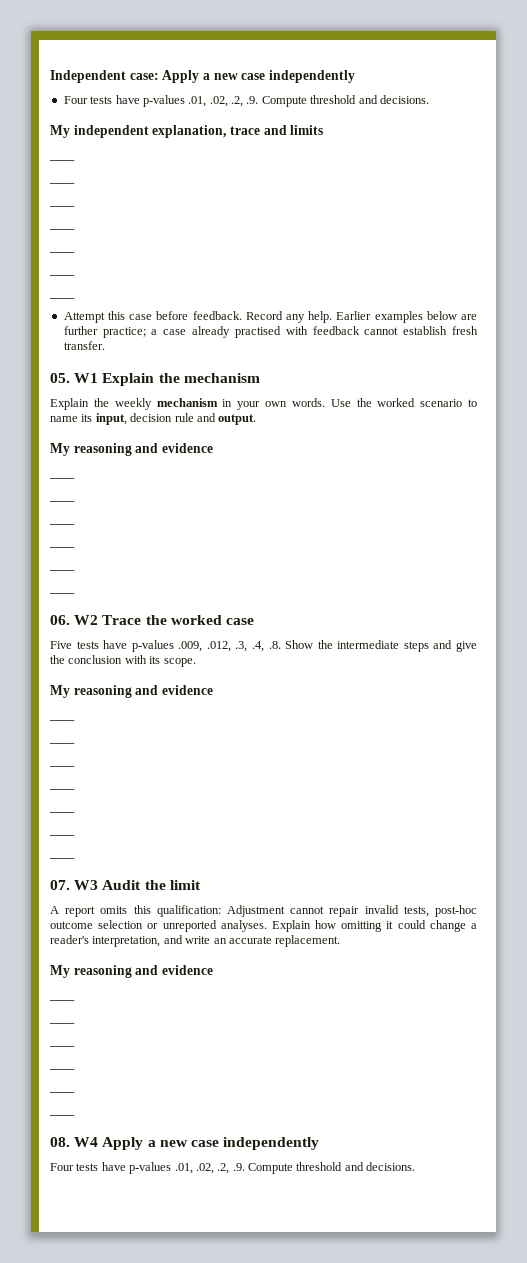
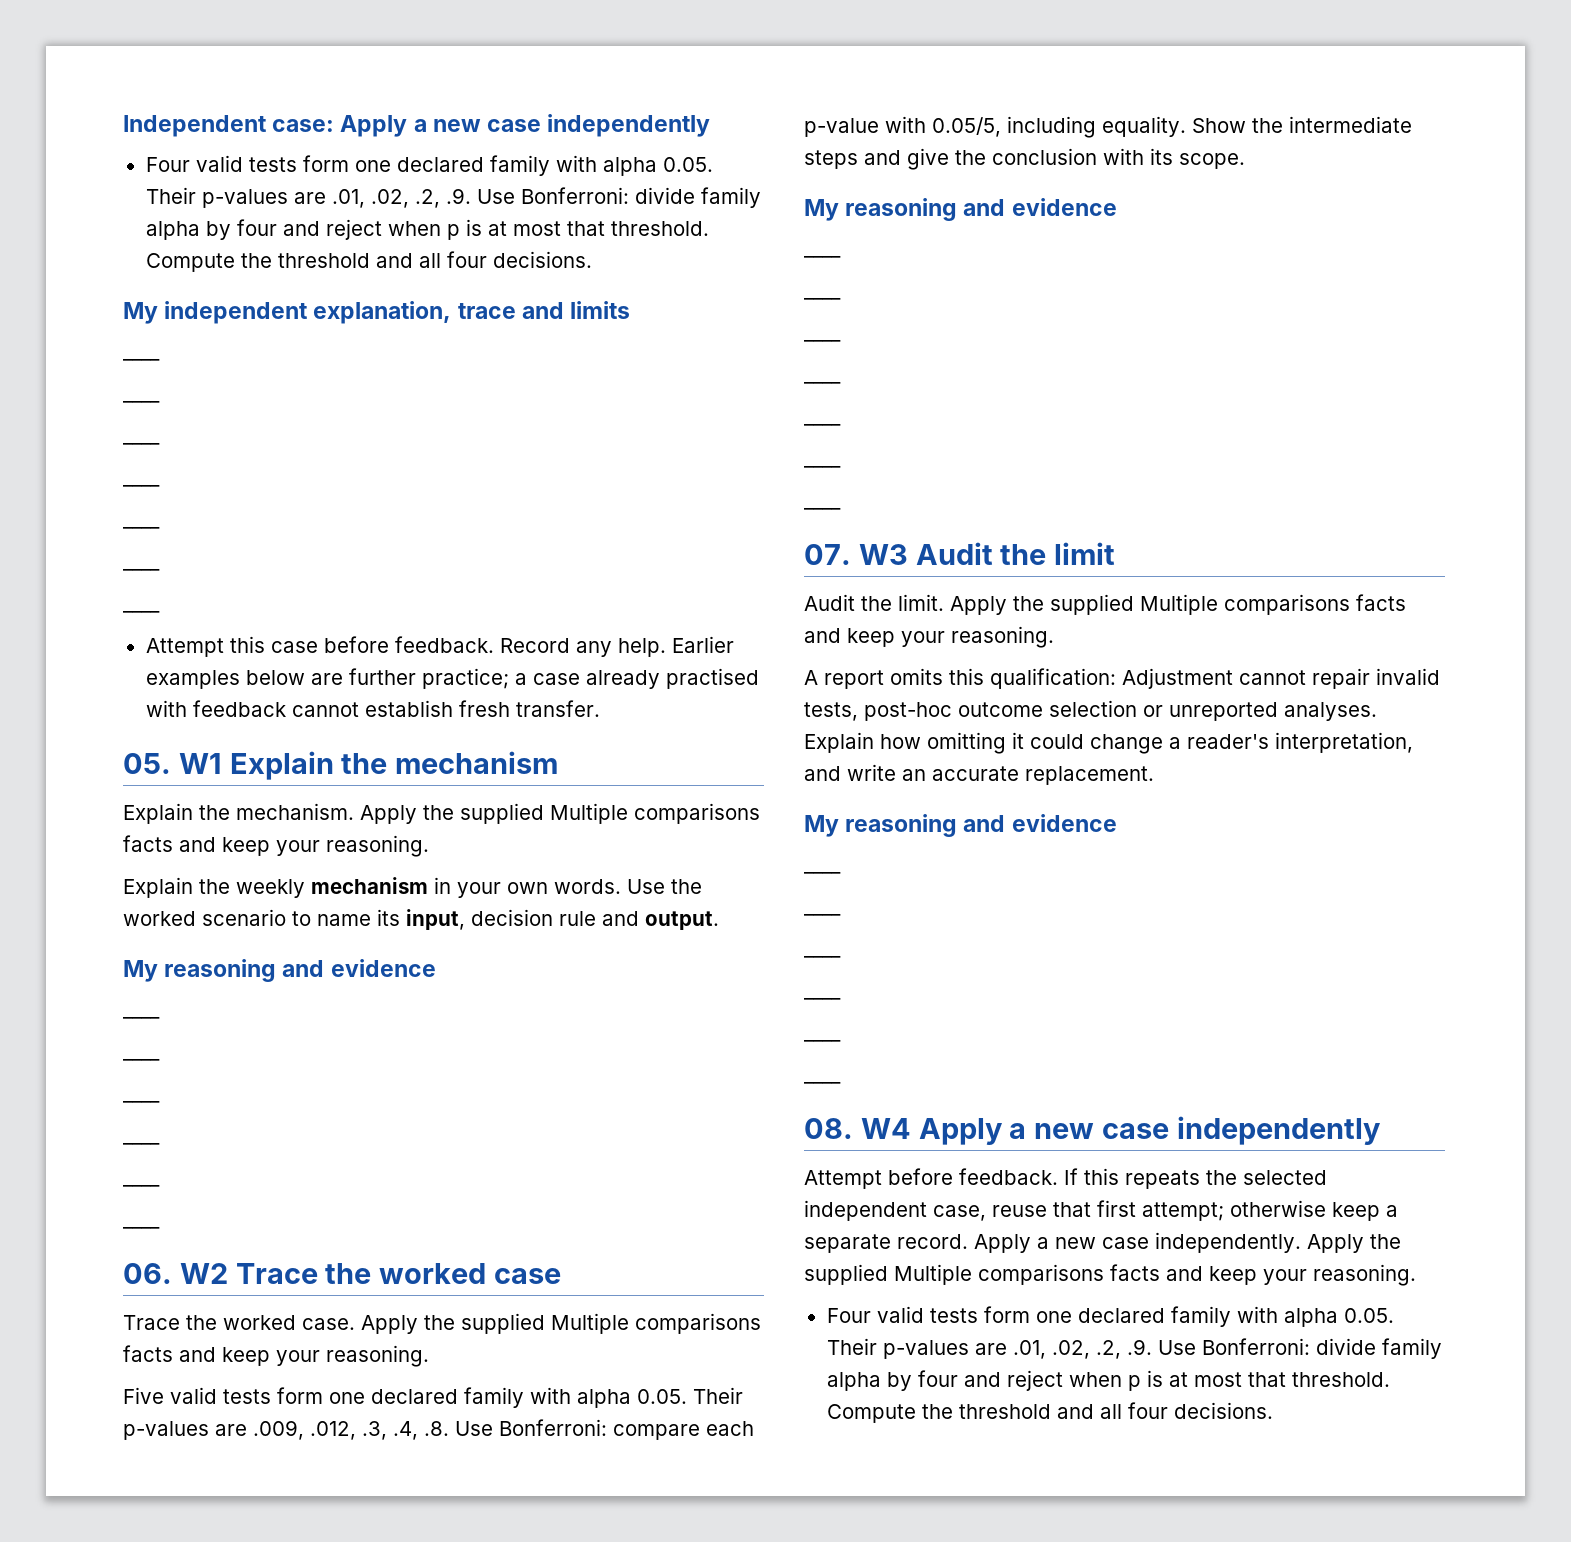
  Independent case: Apply a new case independently
- Four tests have p-values .01, .02, .2, .9. Compute threshold and decisions.
+ Four valid tests form one declared family with alpha 0.05. Their p-values are .01, .02, .2, .9. Use Bonferroni: divide family alpha by four and reject when p is at most that threshold. Compute the threshold and all four decisions.
+ Explain the mechanism. Apply the supplied Multiple comparisons facts and keep your reasoning.
- Five tests have p-values .009, .012, .3, .4, .8. Show the intermediate steps and give the conclusion with its scope.
+ Trace the worked case. Apply the supplied Multiple comparisons facts and keep your reasoning.
+ Five valid tests form one declared family with alpha 0.05. Their p-values are .009, .012, .3, .4, .8. Use Bonferroni: compare each p-value with 0.05/5, including equality. Show the intermediate steps and give the conclusion with its scope.
+ Audit the limit. Apply the supplied Multiple comparisons facts and keep your reasoning.
  08. W4 Apply a new case independently
- Four tests have p-values .01, .02, .2, .9. Compute threshold and decisions.
+ Attempt before feedback. If this repeats the selected independent case, reuse that first attempt; otherwise keep a separate record. Apply a new case independently. Apply the supplied Multiple comparisons facts and keep your reasoning.
+ Four valid tests form one declared family with alpha 0.05. Their p-values are .01, .02, .2, .9. Use Bonferroni: divide family alpha by four and reject when p is at most that threshold. Compute the threshold and all four decisions.

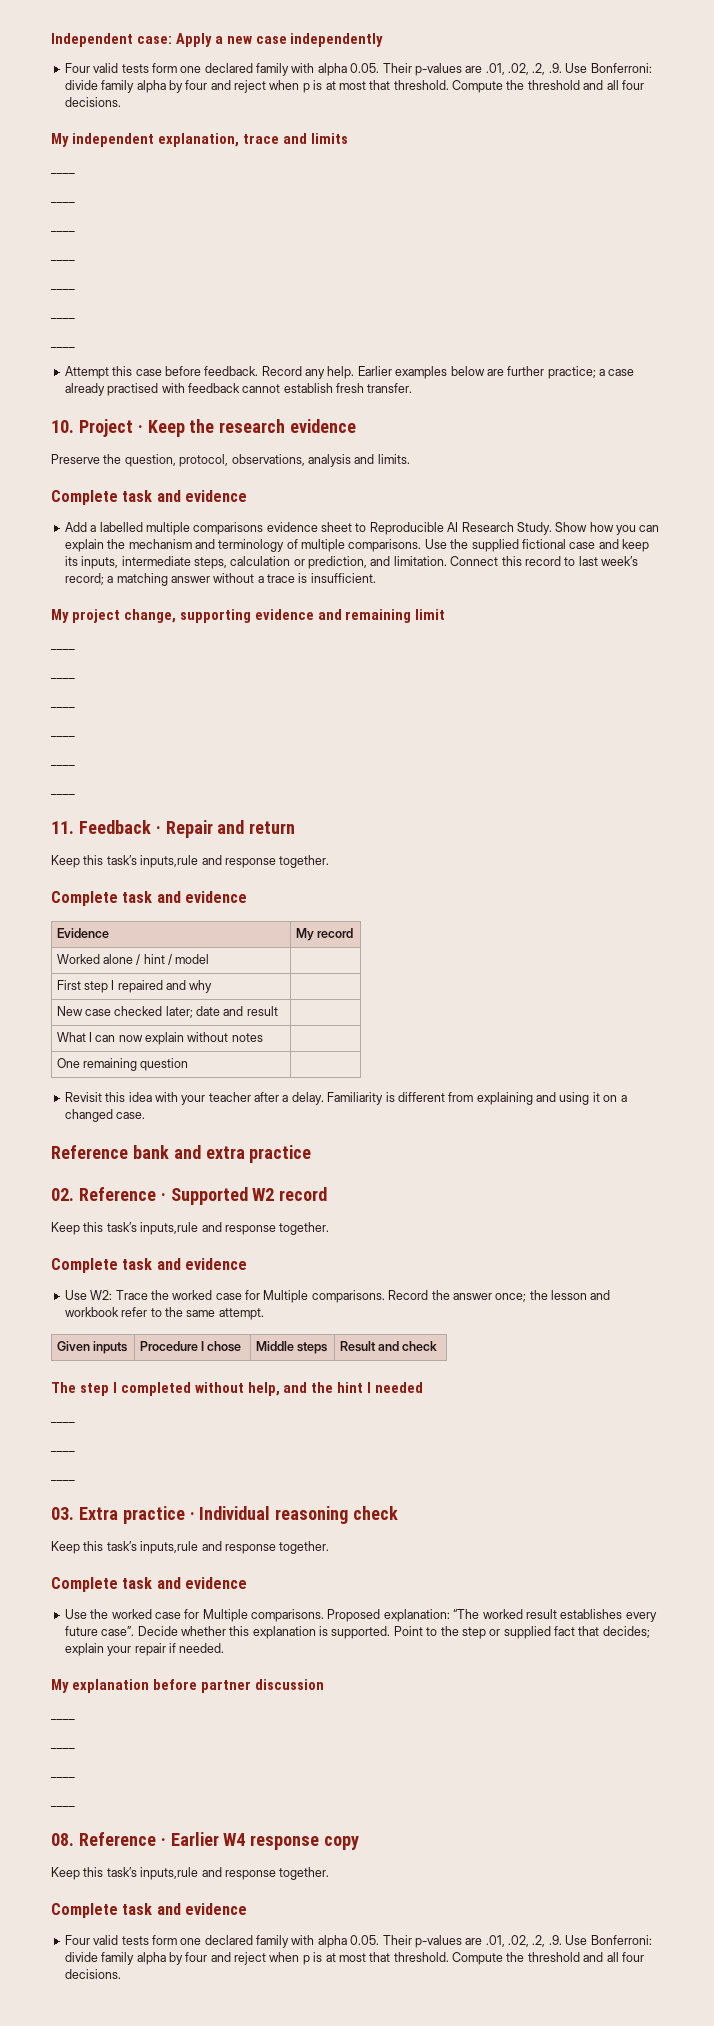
- 05. W1 Explain the mechanism
- Explain the mechanism. Apply the supplied Multiple comparisons facts and keep your reasoning.
- Explain the weekly mechanism in your own words. Use the worked scenario to name its input, decision rule and output.
- My reasoning and evidence
+ 10. Project · Keep the research evidence
+ Preserve the question, protocol, observations, analysis and limits.
+ Complete task and evidence
+ Add a labelled multiple comparisons evidence sheet to Reproducible AI Research Study. Show how you can explain the mechanism and terminology of multiple comparisons. Use the supplied fictional case and keep its inputs, intermediate steps, calculation or prediction, and limitation. Connect this record to last week’s record; a matching answer without a trace is insufficient.
+ My project change, supporting evidence and remaining limit
  ____
  ____
  ____
  ____
  ____
  ____
- 06. W2 Trace the worked case
- Trace the worked case. Apply the supplied Multiple comparisons facts and keep your reasoning.
- Five valid tests form one declared family with alpha 0.05. Their p-values are .009, .012, .3, .4, .8. Use Bonferroni: compare each p-value with 0.05/5, including equality. Show the intermediate steps and give the conclusion with its scope.
- My reasoning and evidence
+ 11. Feedback · Repair and return
+ Keep this task’s inputs,rule and response together.
+ Complete task and evidence
+ Evidence | My record
+ Worked alone / hint / model |
+ First step I repaired and why |
+ New case checked later; date and result |
+ What I can now explain without notes |
+ One remaining question |
+ Revisit this idea with your teacher after a delay. Familiarity is different from explaining and using it on a changed case.
+ Reference bank and extra practice
+ 02. Reference · Supported W2 record
+ Keep this task’s inputs,rule and response together.
+ Complete task and evidence
+ Use W2: Trace the worked case for Multiple comparisons. Record the answer once; the lesson and workbook refer to the same attempt.
+ Given inputs | Procedure I chose | Middle steps | Result and check
+ The step I completed without help, and the hint I needed
  ____
  ____
  ____
- ____
- ____
- ____
- ____
- 07. W3 Audit the limit
- Audit the limit. Apply the supplied Multiple comparisons facts and keep your reasoning.
- A report omits this qualification: Adjustment cannot repair invalid tests, post-hoc outcome selection or unreported analyses. Explain how omitting it could change a reader's interpretation, and write an accurate replacement.
- My reasoning and evidence
- ____
- ____
+ 03. Extra practice · Individual reasoning check
+ Keep this task’s inputs,rule and response together.
+ Complete task and evidence
+ Use the worked case for Multiple comparisons. Proposed explanation: “The worked result establishes every future case”. Decide whether this explanation is supported. Point to the step or supplied fact that decides; explain your repair if needed.
+ My explanation before partner discussion
- 08. W4 Apply a new case independently
- Attempt before feedback. If this repeats the selected independent case, reuse that first attempt; otherwise keep a separate record. Apply a new case independently. Apply the supplied Multiple comparisons facts and keep your reasoning.
+ 08. Reference · Earlier W4 response copy
+ Keep this task’s inputs,rule and response together.
+ Complete task and evidence

